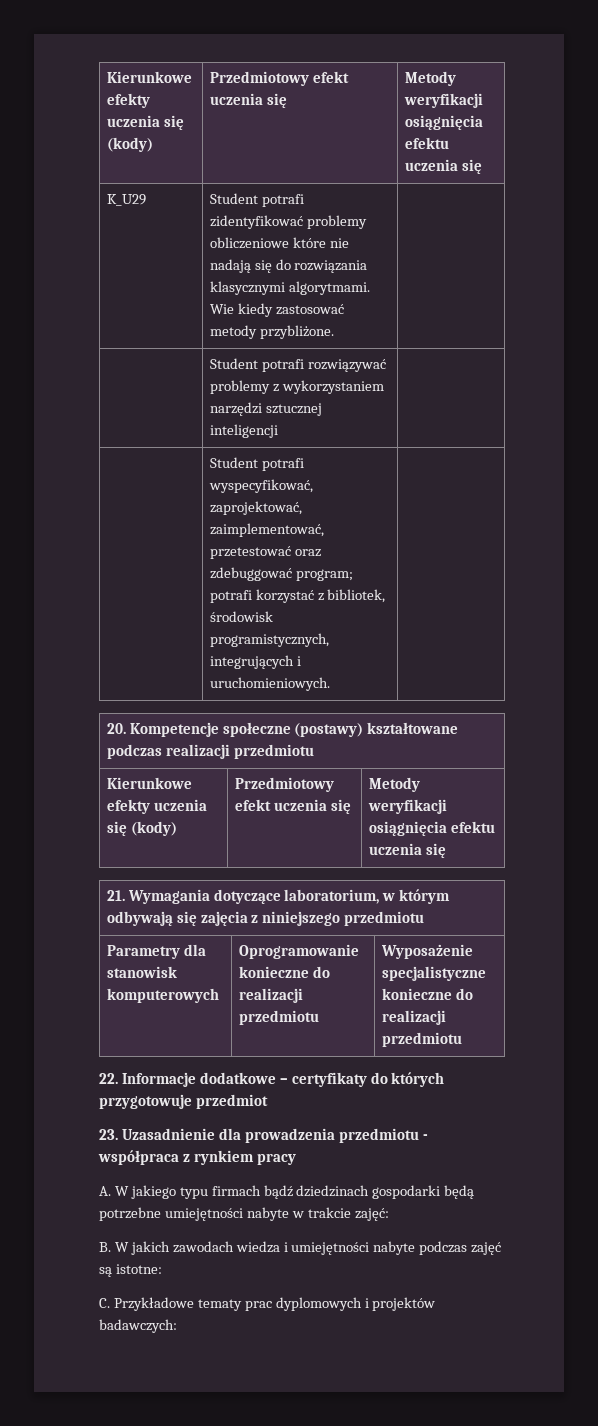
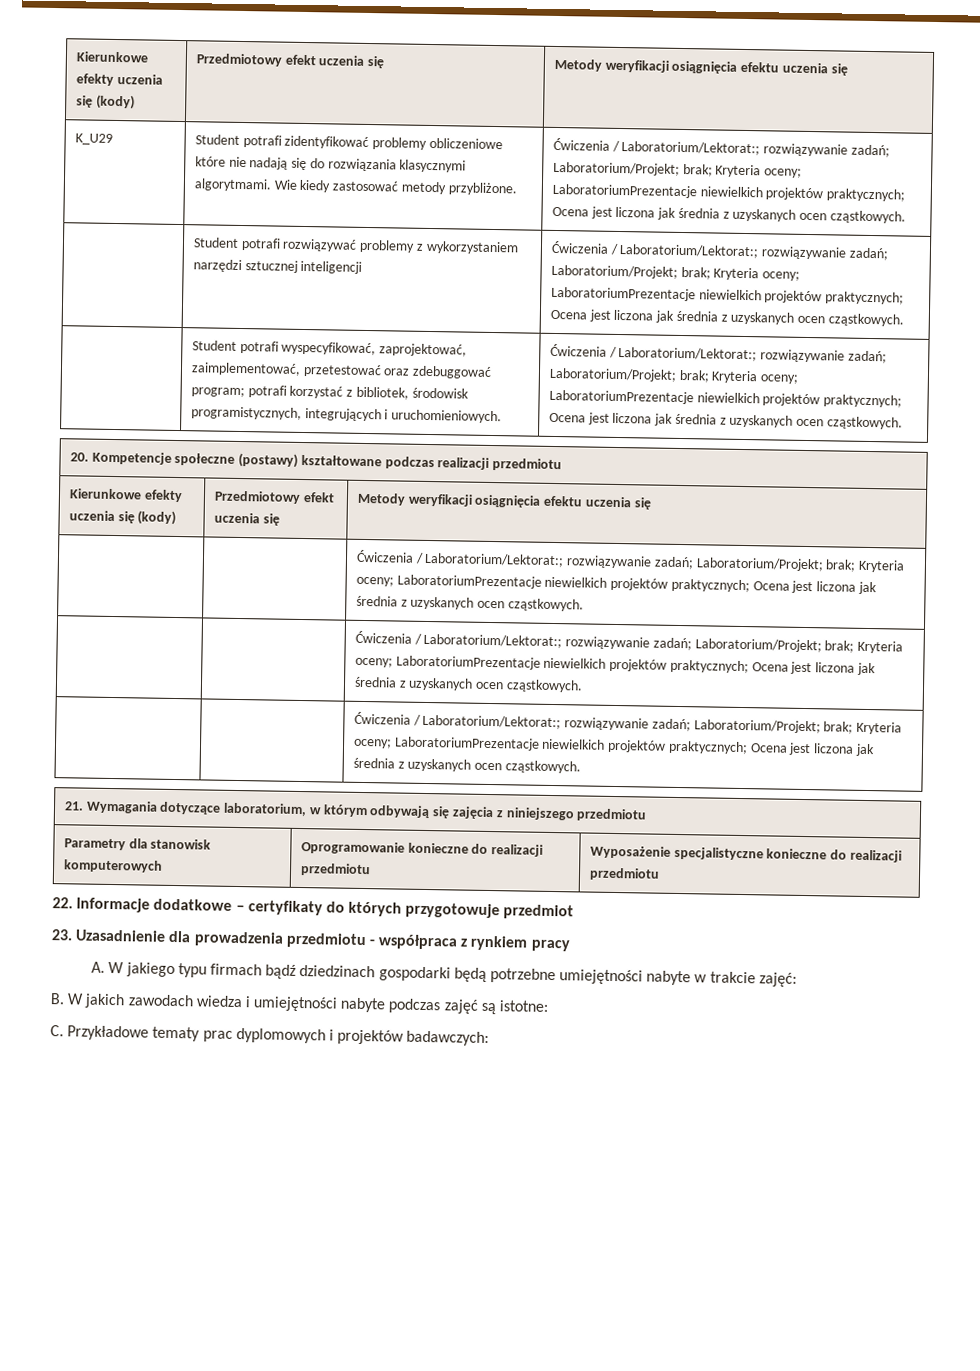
- Wie kiedy zastosować metody przybliżone.
+ Wie kiedy zastosować metody przybliżone. | Ćwiczenia / Laboratorium/Lektorat:; rozwiązywanie zadań; Laboratorium/Projekt; brak; Kryteria oceny; LaboratoriumPrezentacje niewielkich projektów praktycznych; Ocena jest liczona jak średnia z uzyskanych ocen cząstkowych.
- | Student potrafi rozwiązywać problemy z wykorzystaniem narzędzi sztucznej inteligencji |
+ | Student potrafi rozwiązywać problemy z wykorzystaniem narzędzi sztucznej inteligencji | Ćwiczenia / Laboratorium/Lektorat:; rozwiązywanie zadań; Laboratorium/Projekt; brak; Kryteria oceny; LaboratoriumPrezentacje niewielkich projektów praktycznych; Ocena jest liczona jak średnia z uzyskanych ocen cząstkowych.
- | Student potrafi wyspecyfikować, zaprojektować, zaimplementować, przetestować oraz zdebuggować program; potrafi korzystać z bibliotek, środowisk programistycznych, integrujących i uruchomieniowych. |
+ | Student potrafi wyspecyfikować, zaprojektować, zaimplementować, przetestować oraz zdebuggować program; potrafi korzystać z bibliotek, środowisk programistycznych, integrujących i uruchomieniowych. | Ćwiczenia / Laboratorium/Lektorat:; rozwiązywanie zadań; Laboratorium/Projekt; brak; Kryteria oceny; LaboratoriumPrezentacje niewielkich projektów praktycznych; Ocena jest liczona jak średnia z uzyskanych ocen cząstkowych.
  20. Kompetencje społeczne (postawy) kształtowane podczas realizacji przedmiotu
  Kierunkowe efekty uczenia się (kody) | Przedmiotowy efekt uczenia się | Metody weryfikacji osiągnięcia efektu uczenia się
+ | | Ćwiczenia / Laboratorium/Lektorat:; rozwiązywanie zadań; Laboratorium/Projekt; brak; Kryteria oceny; LaboratoriumPrezentacje niewielkich projektów praktycznych; Ocena jest liczona jak średnia z uzyskanych ocen cząstkowych.
+ | | Ćwiczenia / Laboratorium/Lektorat:; rozwiązywanie zadań; Laboratorium/Projekt; brak; Kryteria oceny; LaboratoriumPrezentacje niewielkich projektów praktycznych; Ocena jest liczona jak średnia z uzyskanych ocen cząstkowych.
+ | | Ćwiczenia / Laboratorium/Lektorat:; rozwiązywanie zadań; Laboratorium/Projekt; brak; Kryteria oceny; LaboratoriumPrezentacje niewielkich projektów praktycznych; Ocena jest liczona jak średnia z uzyskanych ocen cząstkowych.

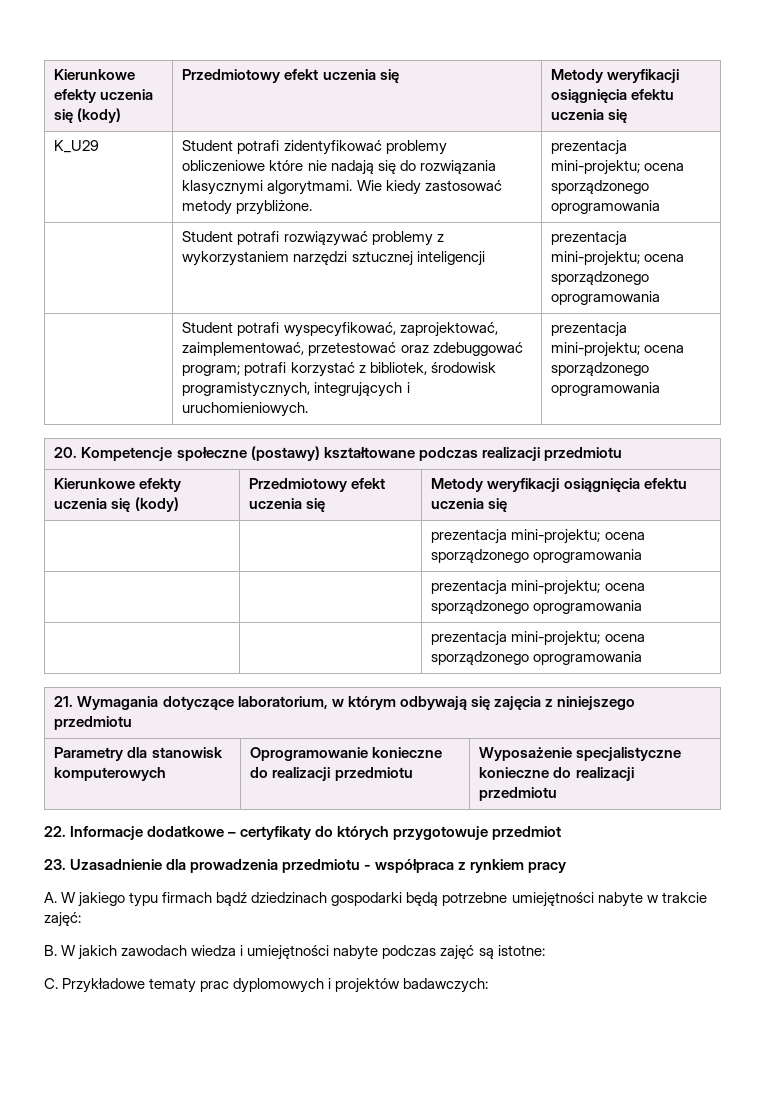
- Wie kiedy zastosować metody przybliżone. | Ćwiczenia / Laboratorium/Lektorat:; rozwiązywanie zadań; Laboratorium/Projekt; brak; Kryteria oceny; LaboratoriumPrezentacje niewielkich projektów praktycznych; Ocena jest liczona jak średnia z uzyskanych ocen cząstkowych.
+ Wie kiedy zastosować metody przybliżone. | prezentacja mini-projektu; ocena sporządzonego oprogramowania
- | Student potrafi rozwiązywać problemy z wykorzystaniem narzędzi sztucznej inteligencji | Ćwiczenia / Laboratorium/Lektorat:; rozwiązywanie zadań; Laboratorium/Projekt; brak; Kryteria oceny; LaboratoriumPrezentacje niewielkich projektów praktycznych; Ocena jest liczona jak średnia z uzyskanych ocen cząstkowych.
+ | Student potrafi rozwiązywać problemy z wykorzystaniem narzędzi sztucznej inteligencji | prezentacja mini-projektu; ocena sporządzonego oprogramowania
- | Student potrafi wyspecyfikować, zaprojektować, zaimplementować, przetestować oraz zdebuggować program; potrafi korzystać z bibliotek, środowisk programistycznych, integrujących i uruchomieniowych. | Ćwiczenia / Laboratorium/Lektorat:; rozwiązywanie zadań; Laboratorium/Projekt; brak; Kryteria oceny; LaboratoriumPrezentacje niewielkich projektów praktycznych; Ocena jest liczona jak średnia z uzyskanych ocen cząstkowych.
+ | Student potrafi wyspecyfikować, zaprojektować, zaimplementować, przetestować oraz zdebuggować program; potrafi korzystać z bibliotek, środowisk programistycznych, integrujących i uruchomieniowych. | prezentacja mini-projektu; ocena sporządzonego oprogramowania
  20. Kompetencje społeczne (postawy) kształtowane podczas realizacji przedmiotu
  Kierunkowe efekty uczenia się (kody) | Przedmiotowy efekt uczenia się | Metody weryfikacji osiągnięcia efektu uczenia się
- | | Ćwiczenia / Laboratorium/Lektorat:; rozwiązywanie zadań; Laboratorium/Projekt; brak; Kryteria oceny; LaboratoriumPrezentacje niewielkich projektów praktycznych; Ocena jest liczona jak średnia z uzyskanych ocen cząstkowych.
- | | Ćwiczenia / Laboratorium/Lektorat:; rozwiązywanie zadań; Laboratorium/Projekt; brak; Kryteria oceny; LaboratoriumPrezentacje niewielkich projektów praktycznych; Ocena jest liczona jak średnia z uzyskanych ocen cząstkowych.
- | | Ćwiczenia / Laboratorium/Lektorat:; rozwiązywanie zadań; Laboratorium/Projekt; brak; Kryteria oceny; LaboratoriumPrezentacje niewielkich projektów praktycznych; Ocena jest liczona jak średnia z uzyskanych ocen cząstkowych.
+ | | prezentacja mini-projektu; ocena sporządzonego oprogramowania
+ | | prezentacja mini-projektu; ocena sporządzonego oprogramowania
+ | | prezentacja mini-projektu; ocena sporządzonego oprogramowania

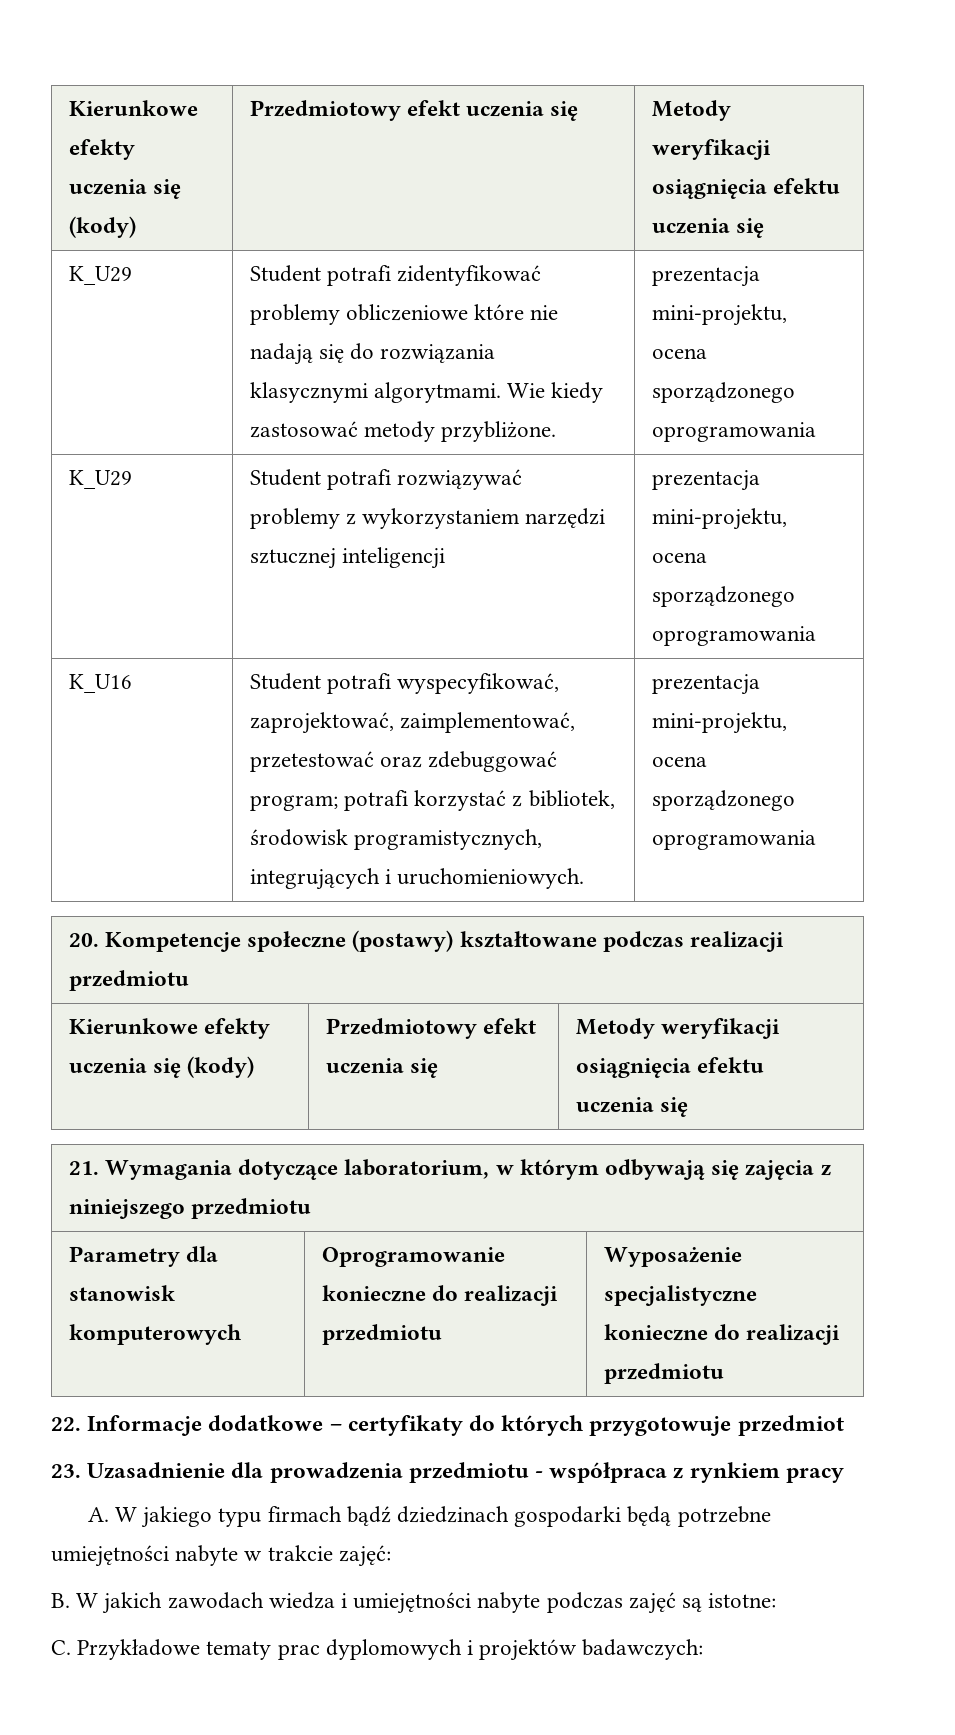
- K_U29 | Student potrafi zidentyfikować problemy obliczeniowe które nie nadają się do rozwiązania klasycznymi algorytmami. Wie kiedy zastosować metody przybliżone. | prezentacja mini-projektu; ocena sporządzonego oprogramowania
- | Student potrafi rozwiązywać problemy z wykorzystaniem narzędzi sztucznej inteligencji | prezentacja mini-projektu; ocena sporządzonego oprogramowania
- | Student potrafi wyspecyfikować, zaprojektować, zaimplementować, przetestować oraz zdebuggować program; potrafi korzystać z bibliotek, środowisk programistycznych, integrujących i uruchomieniowych. | prezentacja mini-projektu; ocena sporządzonego oprogramowania
+ K_U29 | Student potrafi zidentyfikować problemy obliczeniowe które nie nadają się do rozwiązania klasycznymi algorytmami. Wie kiedy zastosować metody przybliżone. | prezentacja mini-projektu, ocena sporządzonego oprogramowania
+ K_U29 | Student potrafi rozwiązywać problemy z wykorzystaniem narzędzi sztucznej inteligencji | prezentacja mini-projektu, ocena sporządzonego oprogramowania
+ K_U16 | Student potrafi wyspecyfikować, zaprojektować, zaimplementować, przetestować oraz zdebuggować program; potrafi korzystać z bibliotek, środowisk programistycznych, integrujących i uruchomieniowych. | prezentacja mini-projektu, ocena sporządzonego oprogramowania
  20. Kompetencje społeczne (postawy) kształtowane podczas realizacji przedmiotu
  Kierunkowe efekty uczenia się (kody) | Przedmiotowy efekt uczenia się | Metody weryfikacji osiągnięcia efektu uczenia się
- | | prezentacja mini-projektu; ocena sporządzonego oprogramowania
- | | prezentacja mini-projektu; ocena sporządzonego oprogramowania
- | | prezentacja mini-projektu; ocena sporządzonego oprogramowania

